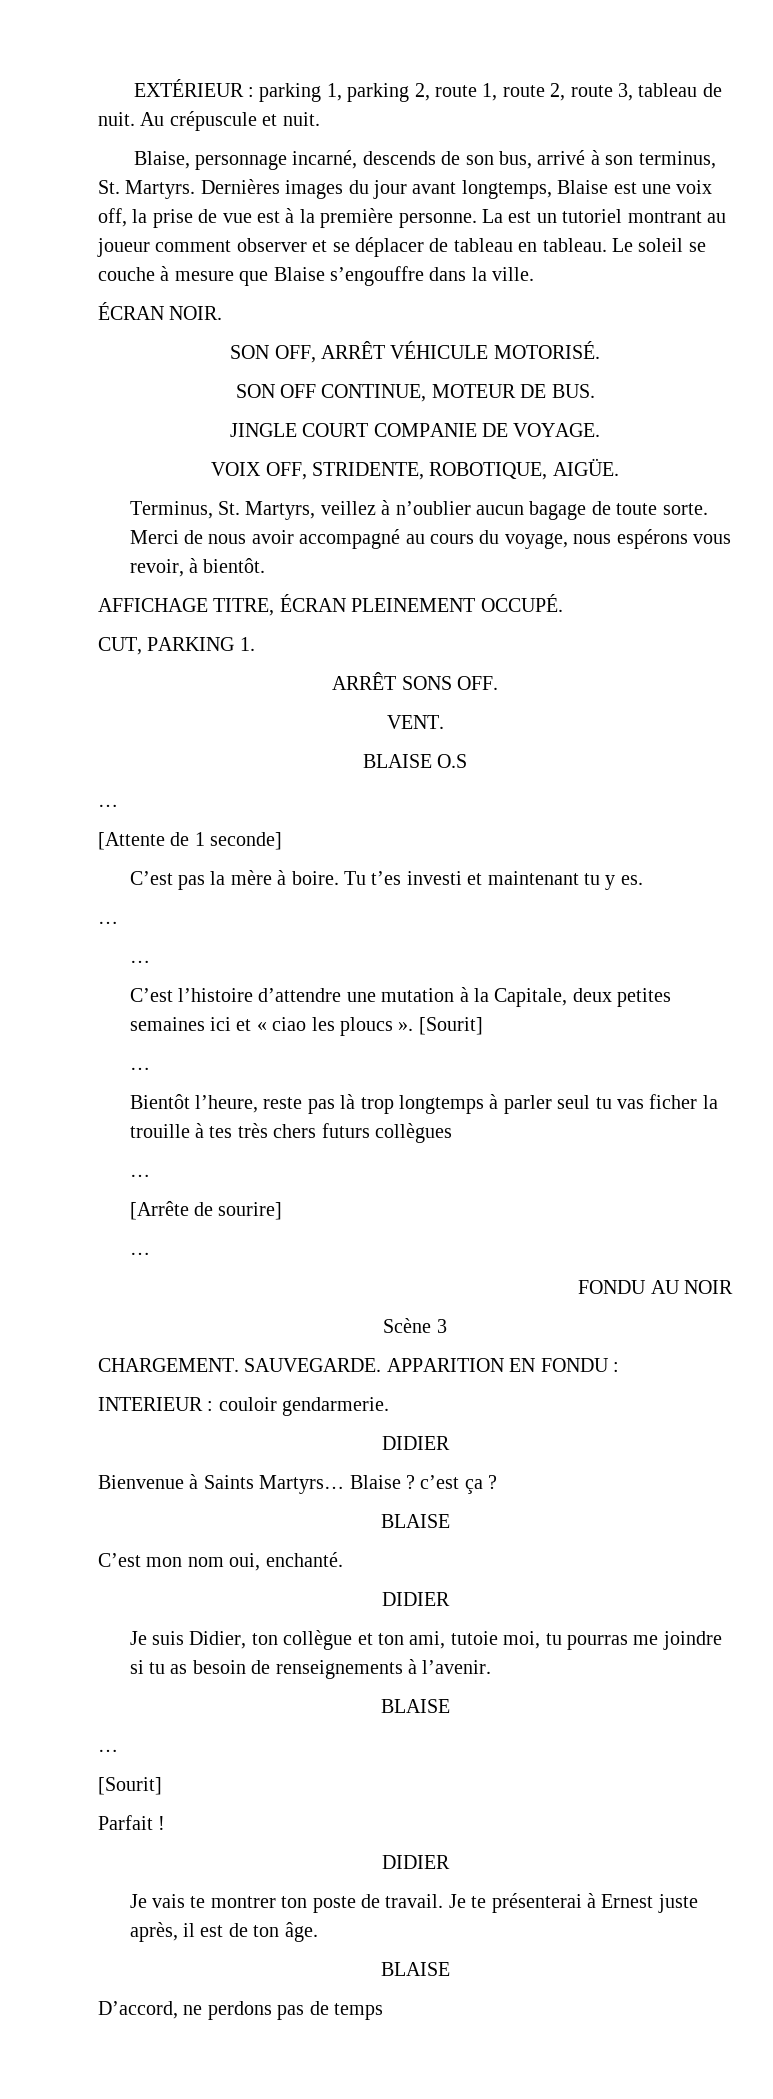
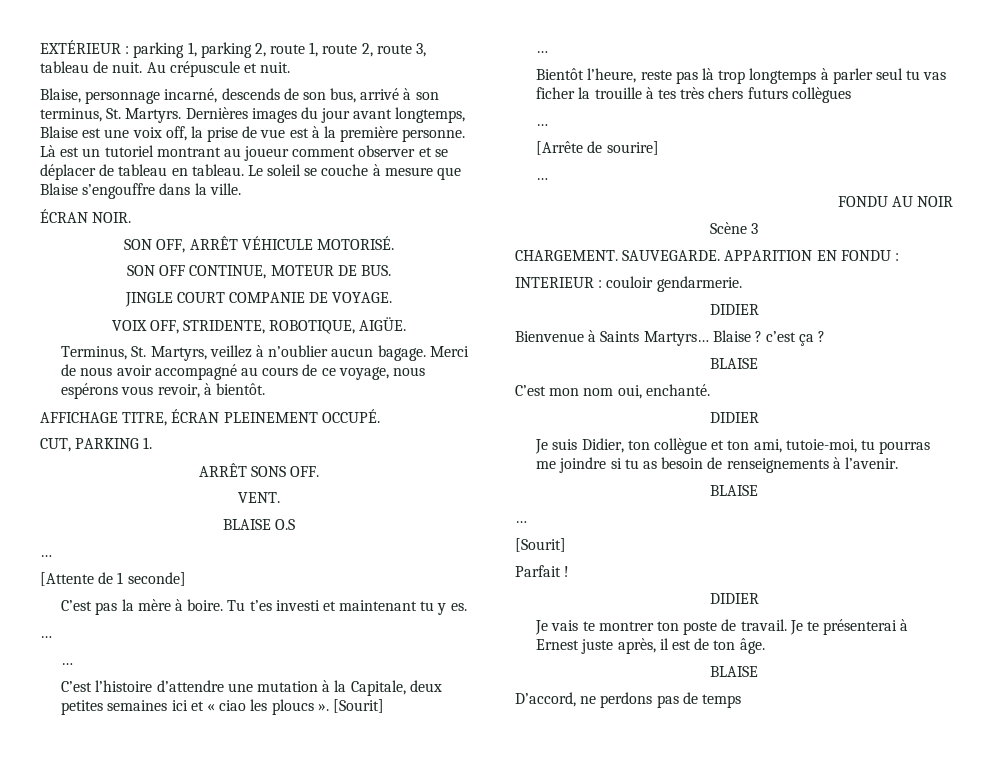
- La est un tutoriel montrant au joueur comment observer et se déplacer de tableau en tableau.
+ Là est un tutoriel montrant au joueur comment observer et se déplacer de tableau en tableau.
- Terminus, St. Martyrs, veillez à n’oublier aucun bagage de toute sorte.
+ Terminus, St. Martyrs, veillez à n’oublier aucun bagage.
- Merci de nous avoir accompagné au cours du voyage, nous espérons vous revoir, à bientôt.
+ Merci de nous avoir accompagné au cours de ce voyage, nous espérons vous revoir, à bientôt.
- Je suis Didier, ton collègue et ton ami, tutoie moi, tu pourras me joindre si tu as besoin de renseignements à l’avenir.
+ Je suis Didier, ton collègue et ton ami, tutoie-moi, tu pourras me joindre si tu as besoin de renseignements à l’avenir.

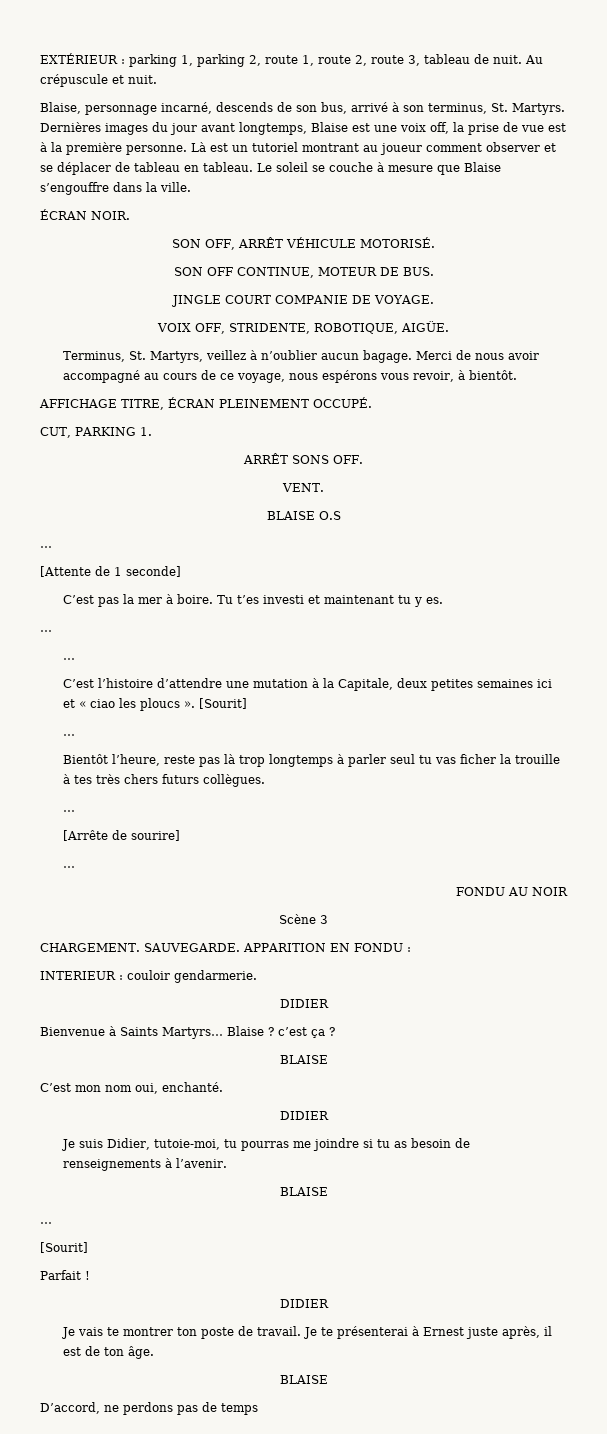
- C’est pas la mère à boire.
+ C’est pas la mer à boire.
- Bientôt l’heure, reste pas là trop longtemps à parler seul tu vas ficher la trouille à tes très chers futurs collègues
+ Bientôt l’heure, reste pas là trop longtemps à parler seul tu vas ficher la trouille à tes très chers futurs collègues.
- Je suis Didier, ton collègue et ton ami, tutoie-moi, tu pourras me joindre si tu as besoin de renseignements à l’avenir.
+ Je suis Didier, tutoie-moi, tu pourras me joindre si tu as besoin de renseignements à l’avenir.

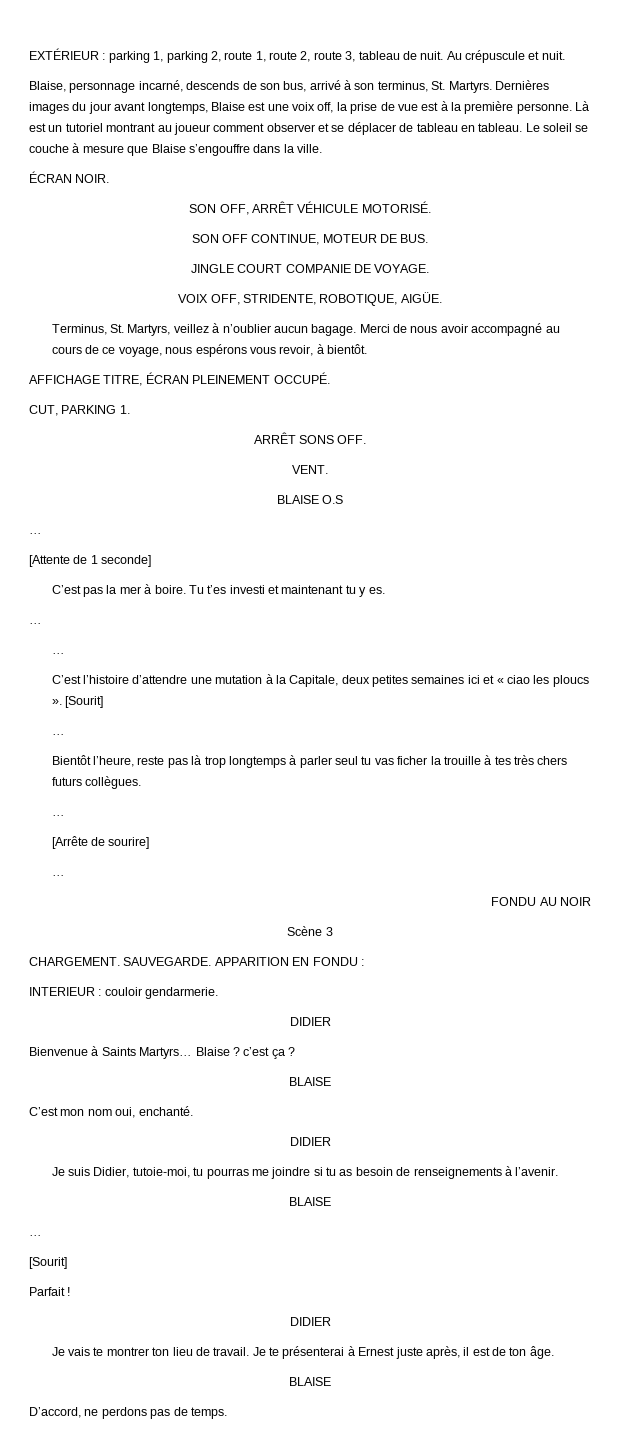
- Je vais te montrer ton poste de travail.
+ Je vais te montrer ton lieu de travail.
- D’accord, ne perdons pas de temps
+ D’accord, ne perdons pas de temps.

